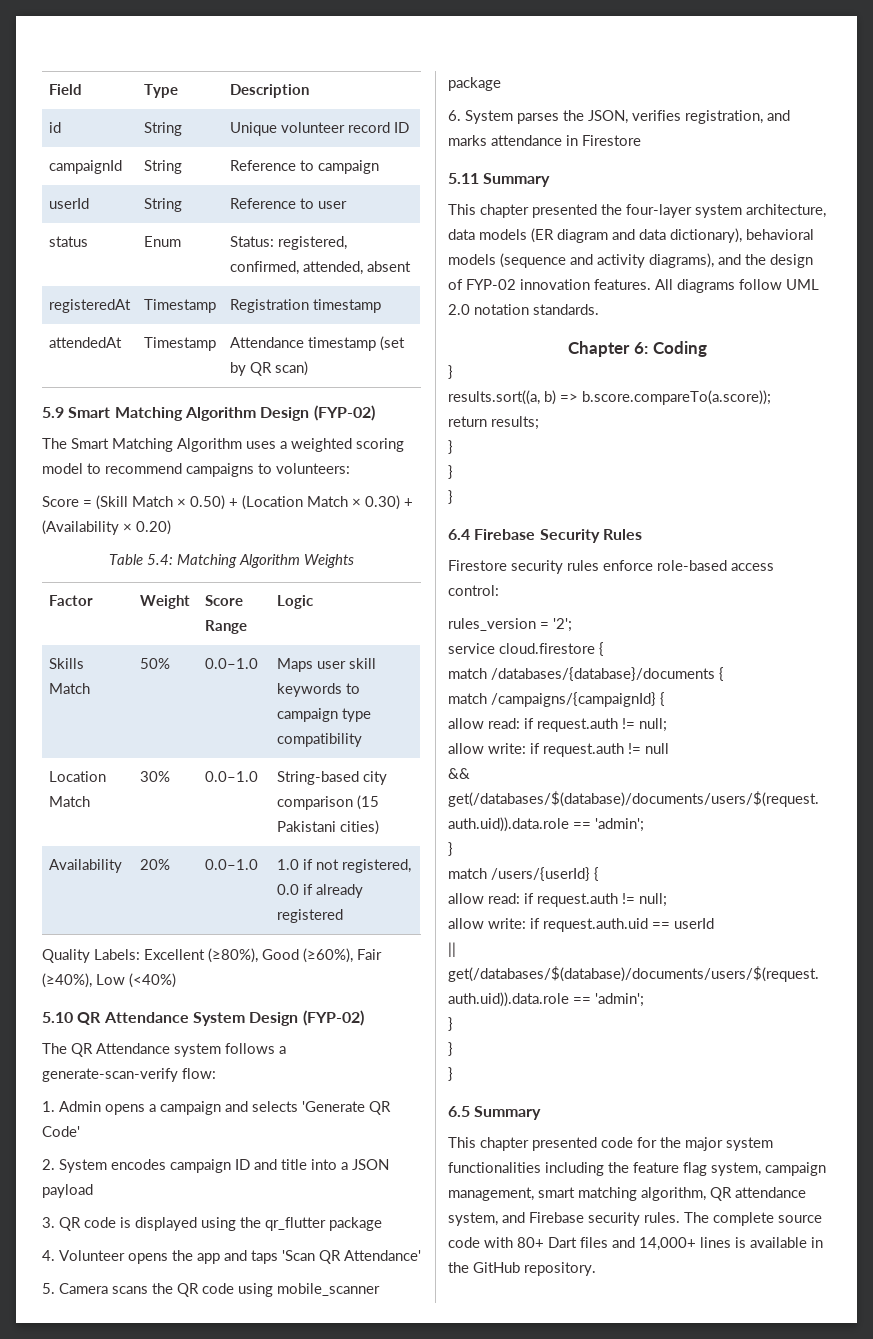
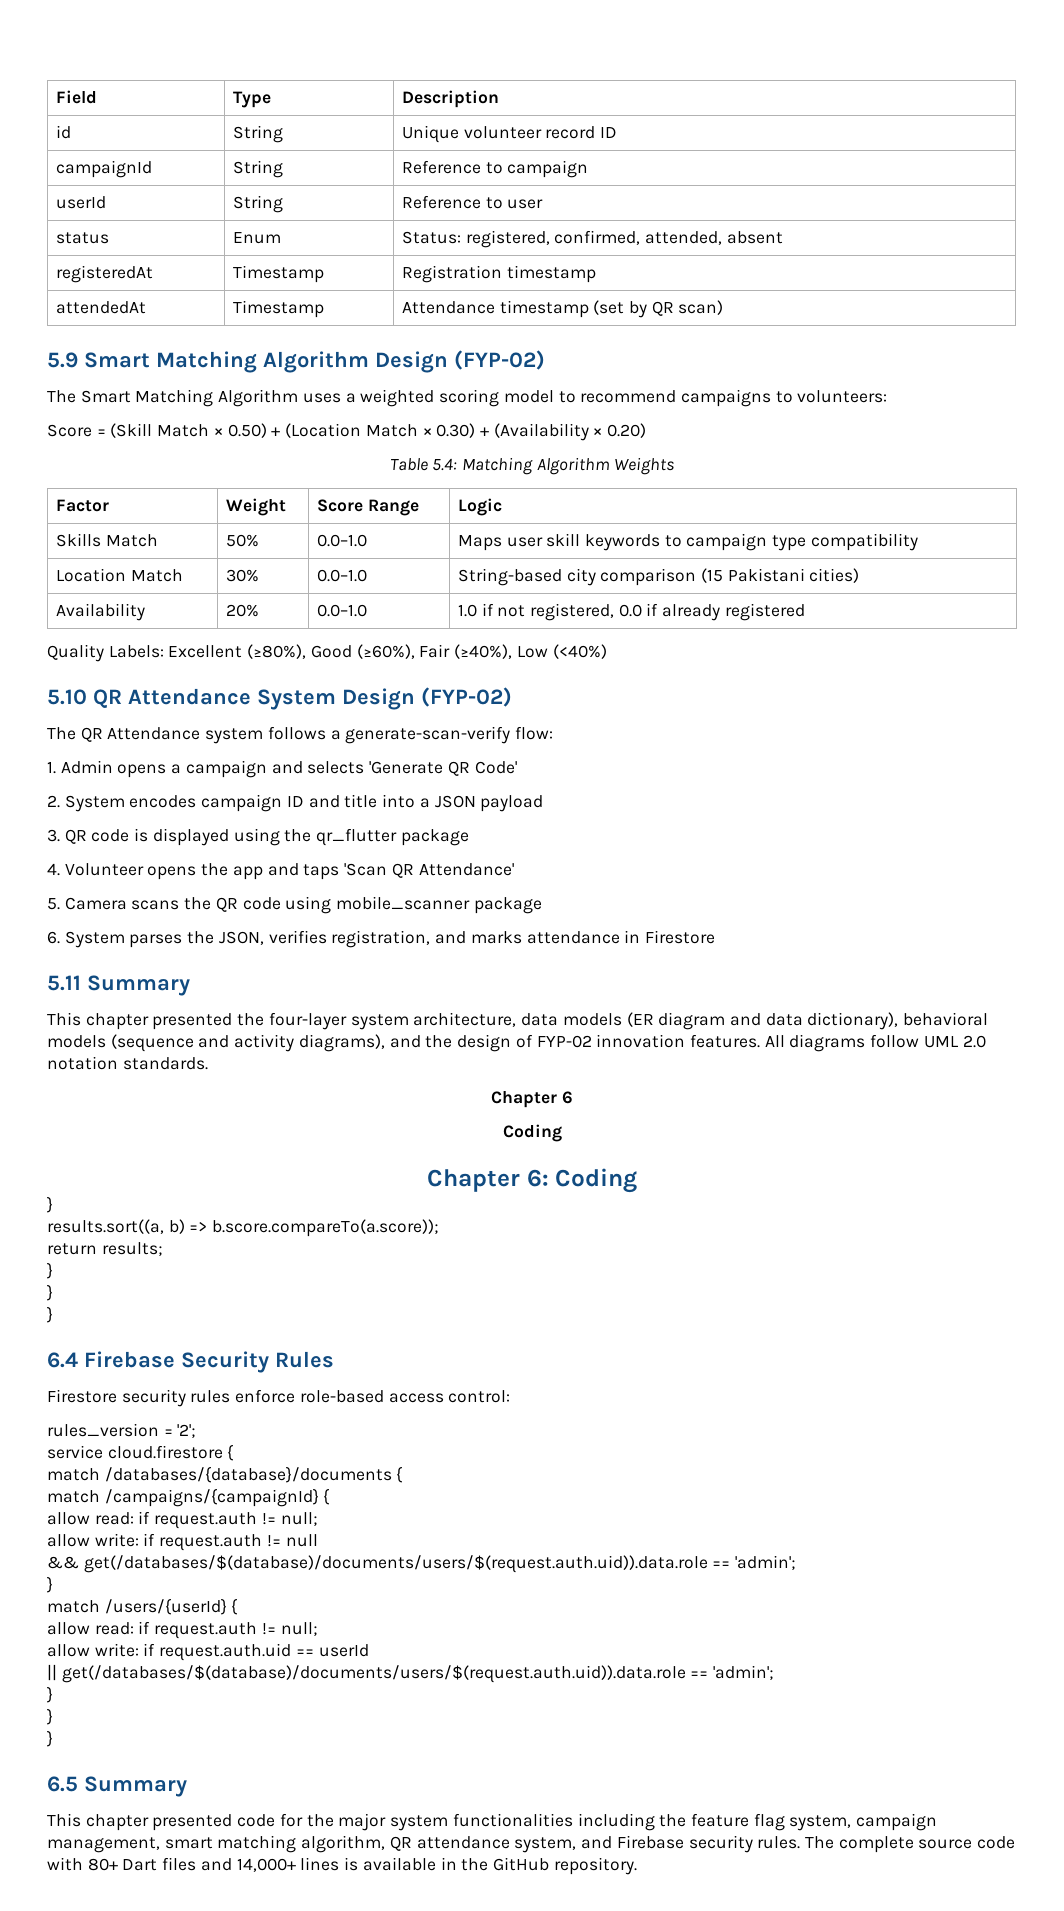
+ Chapter 6
+ Coding

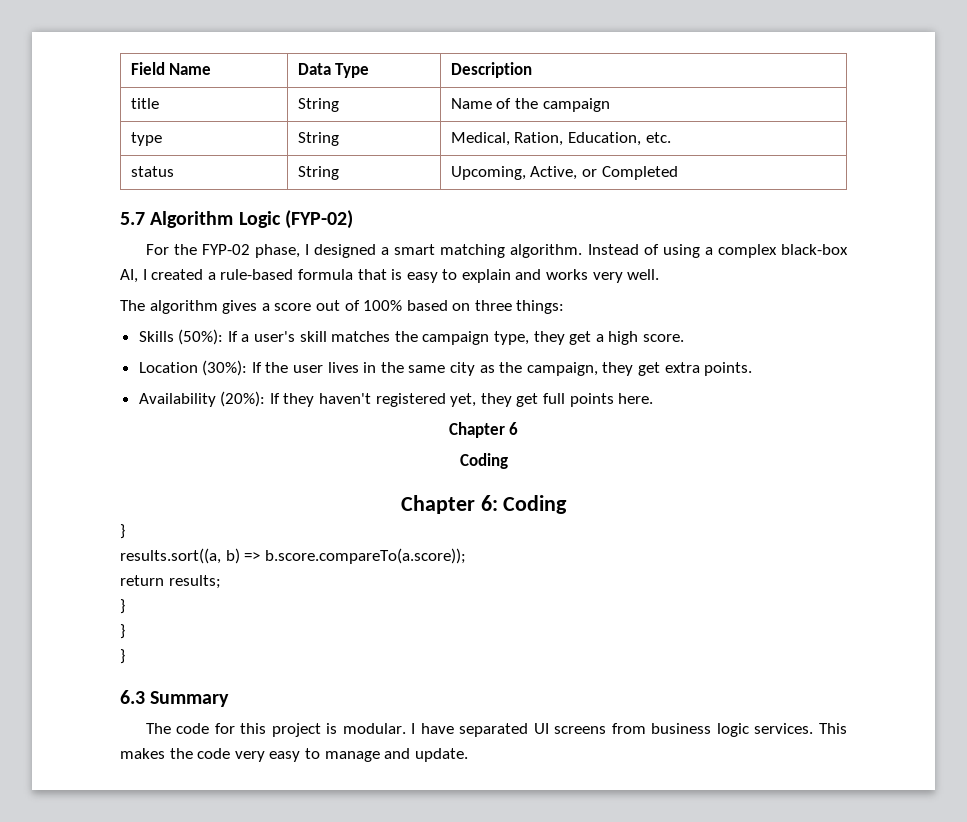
- Field | Type | Description
+ Field Name | Data Type | Description
- id | String | Unique volunteer record ID
- campaignId | String | Reference to campaign
- userId | String | Reference to user
- status | Enum | Status: registered, confirmed, attended, absent
- registeredAt | Timestamp | Registration timestamp
- attendedAt | Timestamp | Attendance timestamp (set by QR scan)
- 5.9 Smart Matching Algorithm Design (FYP-02)
- The Smart Matching Algorithm uses a weighted scoring model to recommend campaigns to volunteers:
- Score = (Skill Match × 0.50) + (Location Match × 0.30) + (Availability × 0.20)
- Table 5.4: Matching Algorithm Weights
- Factor | Weight | Score Range | Logic
- Skills Match | 50% | 0.0–1.0 | Maps user skill keywords to campaign type compatibility
- Location Match | 30% | 0.0–1.0 | String-based city comparison (15 Pakistani cities)
- Availability | 20% | 0.0–1.0 | 1.0 if not registered, 0.0 if already registered
- Quality Labels: Excellent (≥80%), Good (≥60%), Fair (≥40%), Low (<40%)
- 5.10 QR Attendance System Design (FYP-02)
- The QR Attendance system follows a generate-scan-verify flow:
- 1. Admin opens a campaign and selects 'Generate QR Code'
- 2. System encodes campaign ID and title into a JSON payload
- 3. QR code is displayed using the qr_flutter package
- 4. Volunteer opens the app and taps 'Scan QR Attendance'
- 5. Camera scans the QR code using mobile_scanner package
- 6. System parses the JSON, verifies registration, and marks attendance in Firestore
- 5.11 Summary
- This chapter presented the four-layer system architecture, data models (ER diagram and data dictionary), behavioral models (sequence and activity diagrams), and the design of FYP-02 innovation features. All diagrams follow UML 2.0 notation standards.
+ title | String | Name of the campaign
+ type | String | Medical, Ration, Education, etc.
+ status | String | Upcoming, Active, or Completed
+ 5.7 Algorithm Logic (FYP-02)
+ For the FYP-02 phase, I designed a smart matching algorithm. Instead of using a complex black-box AI, I created a rule-based formula that is easy to explain and works very well.
+ The algorithm gives a score out of 100% based on three things:
+ Skills (50%): If a user's skill matches the campaign type, they get a high score.
+ Location (30%): If the user lives in the same city as the campaign, they get extra points.
+ Availability (20%): If they haven't registered yet, they get full points here.
- 6.4 Firebase Security Rules
- Firestore security rules enforce role-based access control:
- rules_version = '2';
- service cloud.firestore {
- match /databases/{database}/documents {
- match /campaigns/{campaignId} {
- allow read: if request.auth != null;
- allow write: if request.auth != null
- && get(/databases/$(database)/documents/users/$(request.auth.uid)).data.role == 'admin';
- }
- match /users/{userId} {
- allow read: if request.auth != null;
- allow write: if request.auth.uid == userId
- || get(/databases/$(database)/documents/users/$(request.auth.uid)).data.role == 'admin';
- }
- }
- }
- 6.5 Summary
- This chapter presented code for the major system functionalities including the feature flag system, campaign management, smart matching algorithm, QR attendance system, and Firebase security rules. The complete source code with 80+ Dart files and 14,000+ lines is available in the GitHub repository.
+ 6.3 Summary
+ The code for this project is modular. I have separated UI screens from business logic services. This makes the code very easy to manage and update.

